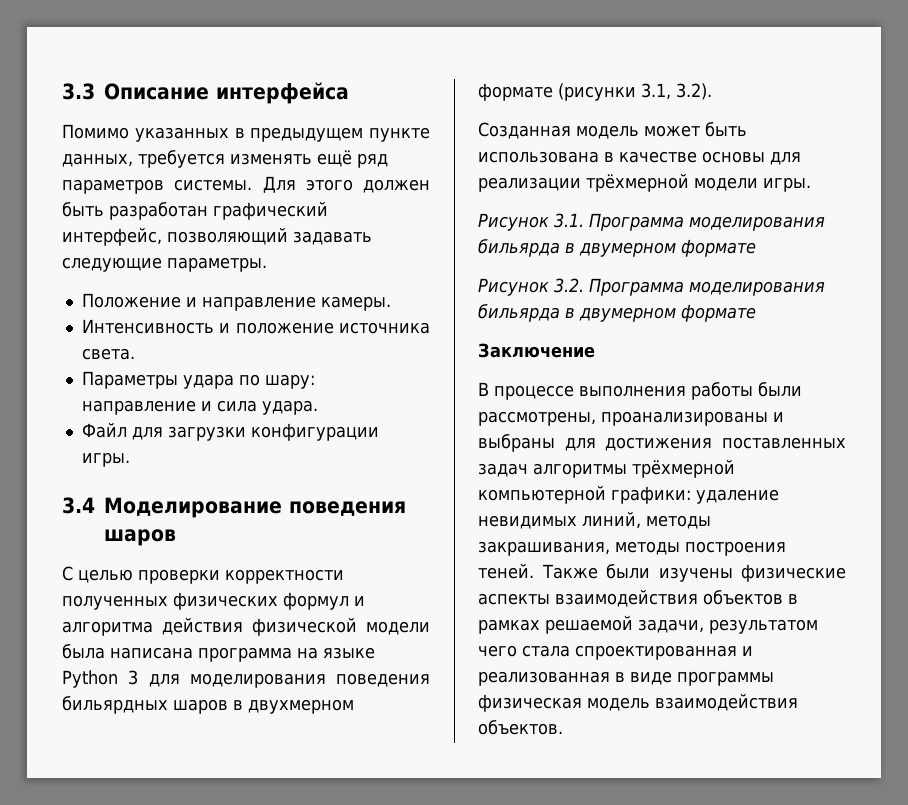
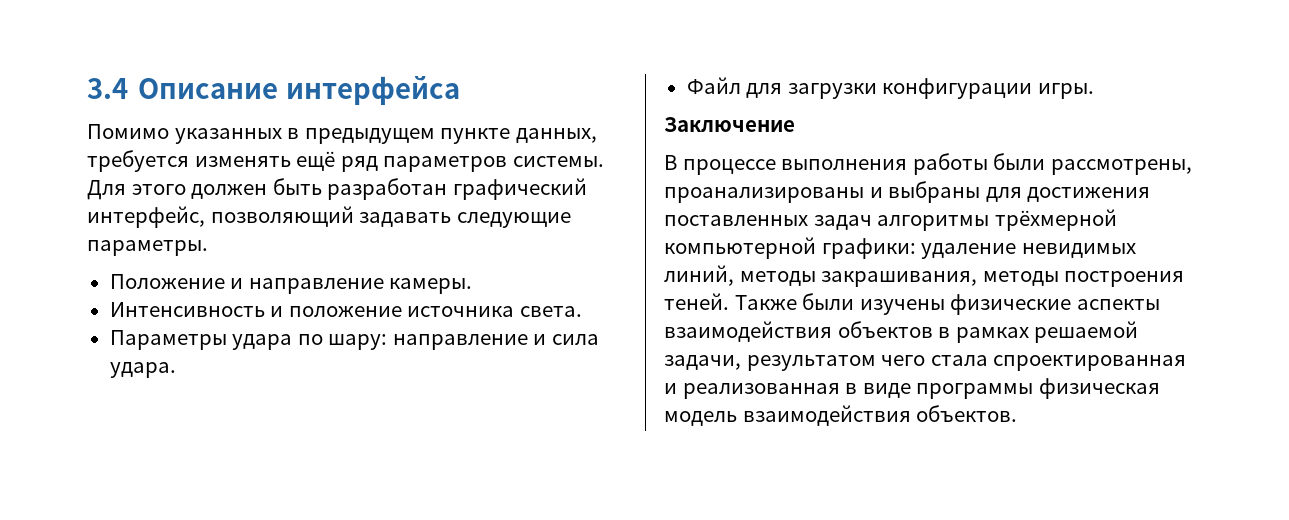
- 3.3 Описание интерфейса
+ 3.4 Описание интерфейса
- 3.4 Моделирование поведения шаров
- С целью проверки корректности полученных физических формул и алгоритма действия физической модели была написана программа на языке Python 3 для моделирования поведения бильярдных шаров в двухмерном формате (рисунки 3.1, 3.2).
- Созданная модель может быть использована в качестве основы для реализации трёхмерной модели игры.
- Рисунок 3.1. Программа моделирования бильярда в двумерном формате
- Рисунок 3.2. Программа моделирования бильярда в двумерном формате

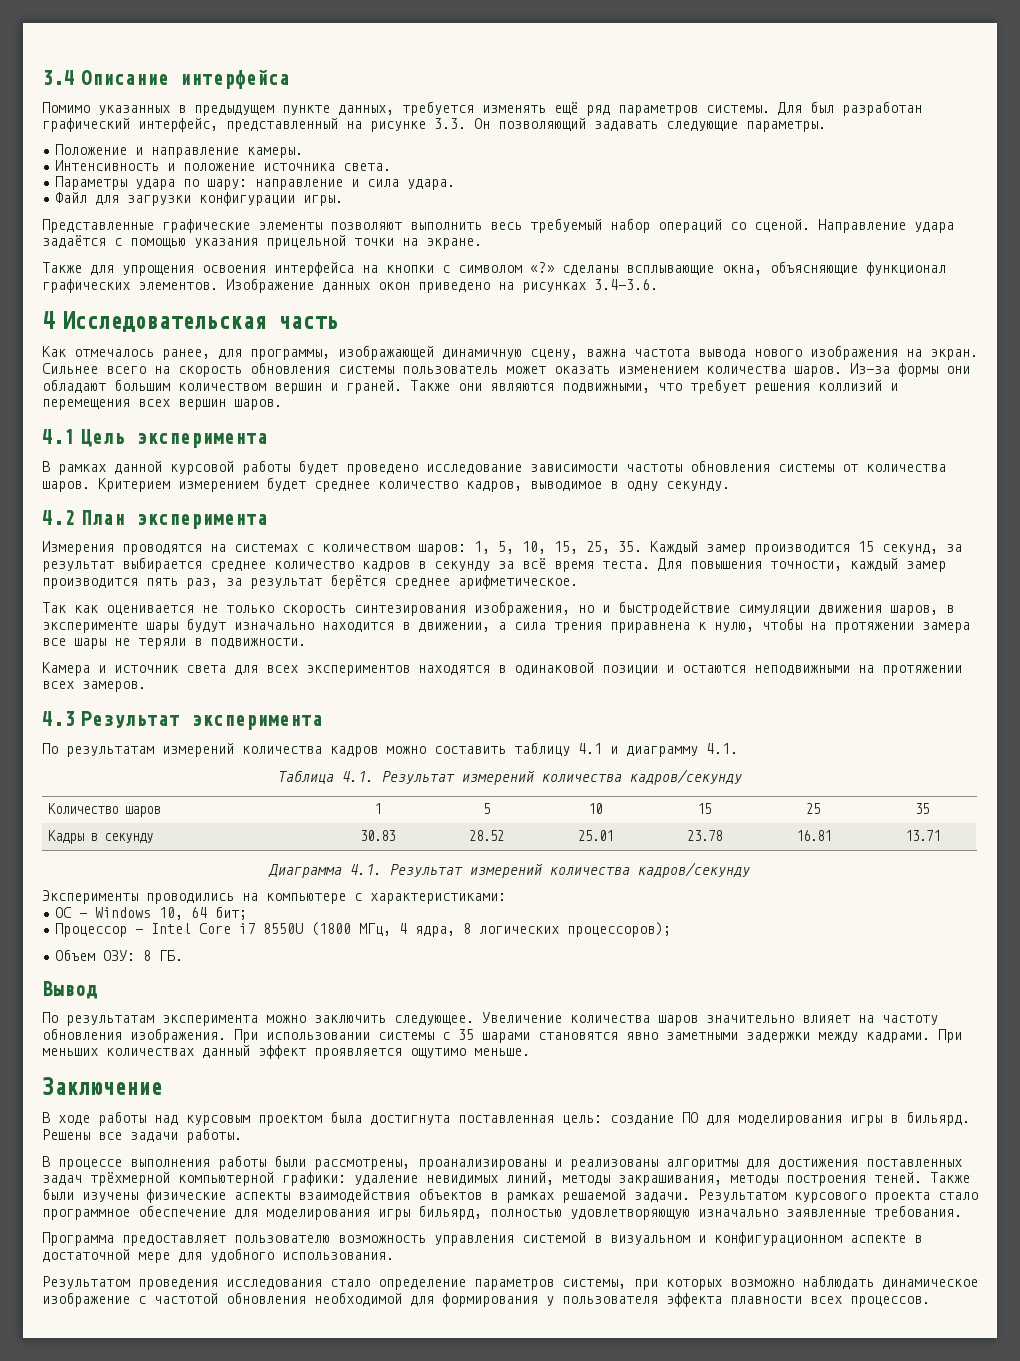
- Для этого должен быть разработан графический интерфейс, позволяющий задавать следующие параметры.
+ Для был разработан графический интерфейс, представленный на рисунке 3.3. Он позволяющий задавать следующие параметры.
+ Представленные графические элементы позволяют выполнить весь требуемый набор операций со сценой. Направление удара задаётся с помощью указания прицельной точки на экране.
+ Также для упрощения освоения интерфейса на кнопки с символом «?» сделаны всплывающие окна, объясняющие функционал графических элементов. Изображение данных окон приведено на рисунках 3.4-3.6.
+ 4 Исследовательская часть
+ Как отмечалось ранее, для программы, изображающей динамичную сцену, важна частота вывода нового изображения на экран. Сильнее всего на скорость обновления системы пользователь может оказать изменением количества шаров. Из-за формы они обладают большим количеством вершин и граней. Также они являются подвижными, что требует решения коллизий и перемещения всех вершин шаров.
+ 4.1 Цель эксперимента
+ В рамках данной курсовой работы будет проведено исследование зависимости частоты обновления системы от количества шаров. Критерием измерением будет среднее количество кадров, выводимое в одну секунду.
+ 4.2 План эксперимента
+ Измерения проводятся на системах с количеством шаров: 1, 5, 10, 15, 25, 35. Каждый замер производится 15 секунд, за результат выбирается среднее количество кадров в секунду за всё время теста. Для повышения точности, каждый замер производится пять раз, за результат берётся среднее арифметическое.
+ Так как оценивается не только скорость синтезирования изображения, но и быстродействие симуляции движения шаров, в эксперименте шары будут изначально находится в движении, а сила трения приравнена к нулю, чтобы на протяжении замера все шары не теряли в подвижности.
+ Камера и источник света для всех экспериментов находятся в одинаковой позиции и остаются неподвижными на протяжении всех замеров.
+ 4.3 Результат эксперимента
+ По результатам измерений количества кадров можно составить таблицу 4.1 и диаграмму 4.1.
+ Таблица 4.1. Результат измерений количества кадров/секунду
+ Количество шаров | 1 | 5 | 10 | 15 | 25 | 35
+ Кадры в секунду | 30.83 | 28.52 | 25.01 | 23.78 | 16.81 | 13.71
+ Диаграмма 4.1. Результат измерений количества кадров/секунду
+ Эксперименты проводились на компьютере с характеристиками:
+ ОС - Windows 10, 64 бит;
+ Процессор - Intel Core i7 8550U (1800 МГц, 4 ядра, 8 логических процессоров);
+ Объем ОЗУ: 8 ГБ.
+ Вывод
+ По результатам эксперимента можно заключить следующее. Увеличение количества шаров значительно влияет на частоту обновления изображения. При использовании системы с 35 шарами становятся явно заметными задержки между кадрами. При меньших количествах данный эффект проявляется ощутимо меньше.
  Заключение
+ В ходе работы над курсовым проектом была достигнута поставленная цель: создание ПО для моделирования игры в бильярд. Решены все задачи работы.
- В процессе выполнения работы были рассмотрены, проанализированы и выбраны для достижения поставленных задач алгоритмы трёхмерной компьютерной графики: удаление невидимых линий, методы закрашивания, методы построения теней.
+ В процессе выполнения работы были рассмотрены, проанализированы и реализованы алгоритмы для достижения поставленных задач трёхмерной компьютерной графики: удаление невидимых линий, методы закрашивания, методы построения теней.
- Также были изучены физические аспекты взаимодействия объектов в рамках решаемой задачи, результатом чего стала спроектированная и реализованная в виде программы физическая модель взаимодействия объектов.
+ Также были изучены физические аспекты взаимодействия объектов в рамках решаемой задачи. Результатом курсового проекта стало программное обеспечение для моделирования игры бильярд, полностью удовлетворяющую изначально заявленные требования.
+ Программа предоставляет пользователю возможность управления системой в визуальном и конфигурационном аспекте в достаточной мере для удобного использования.
+ Результатом проведения исследования стало определение параметров системы, при которых возможно наблюдать динамическое изображение с частотой обновления необходимой для формирования у пользователя эффекта плавности всех процессов.

